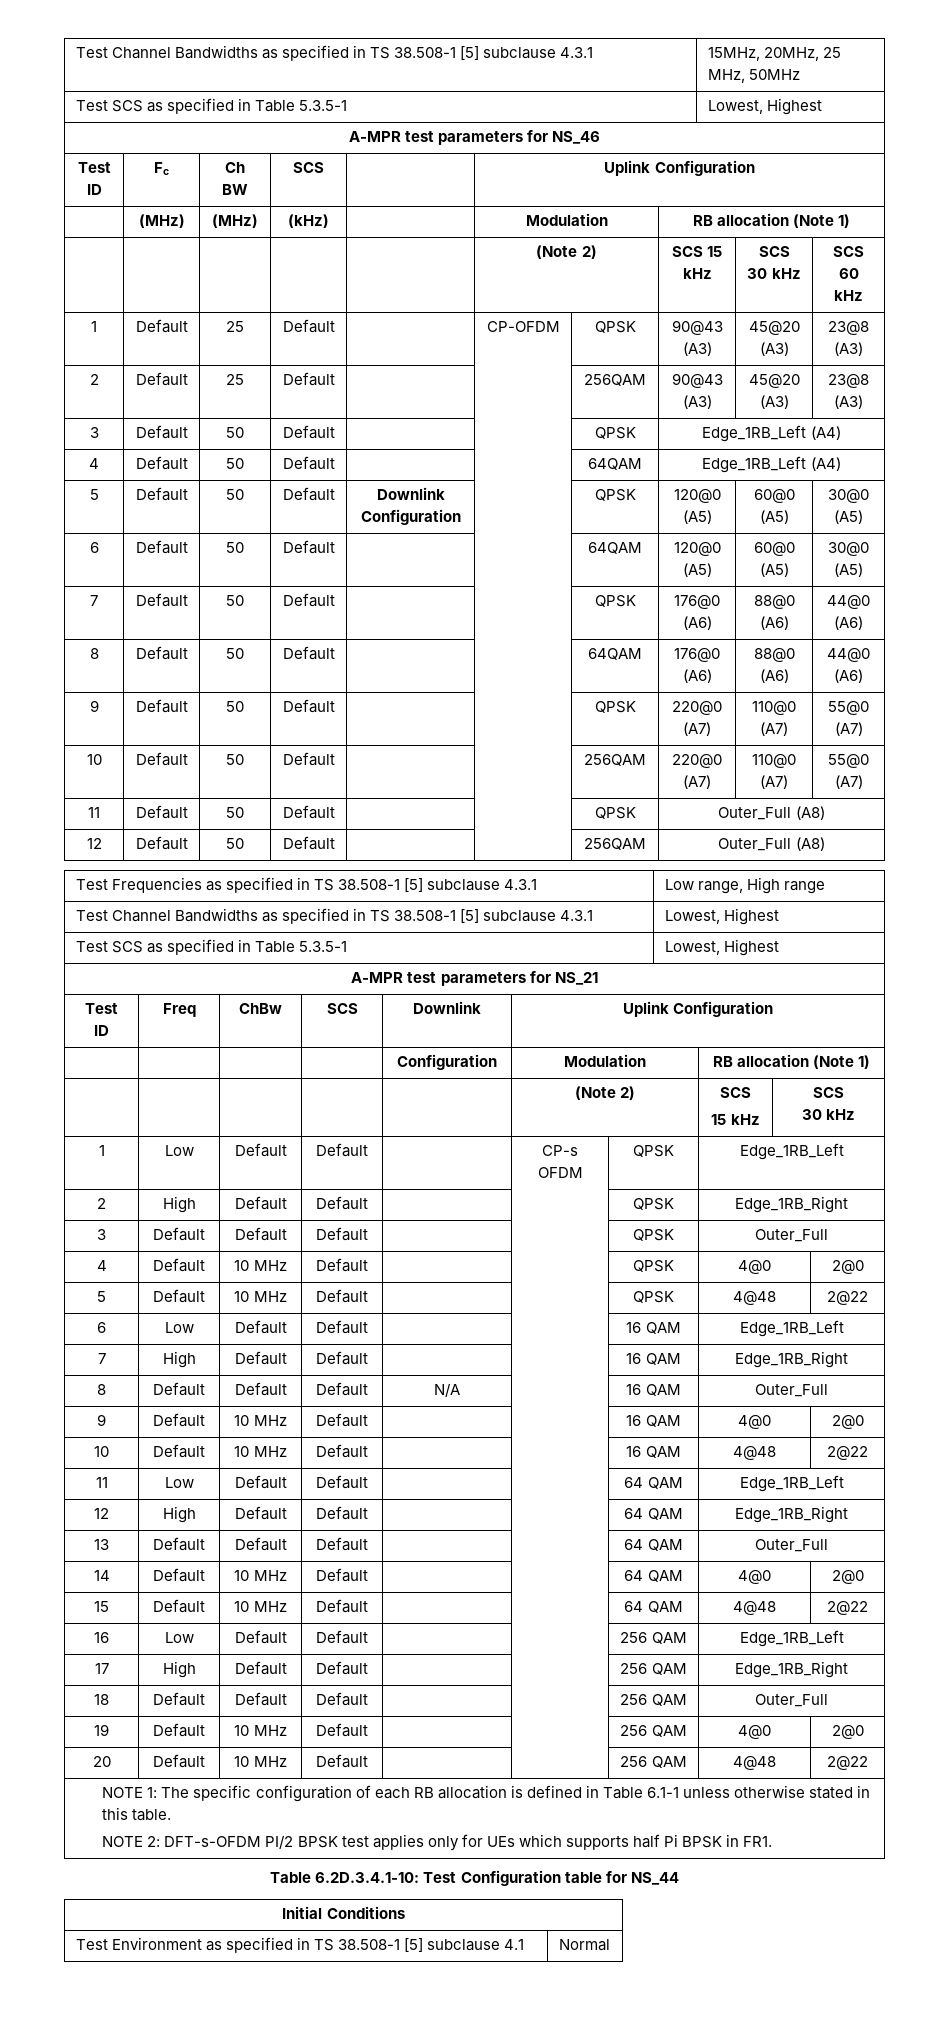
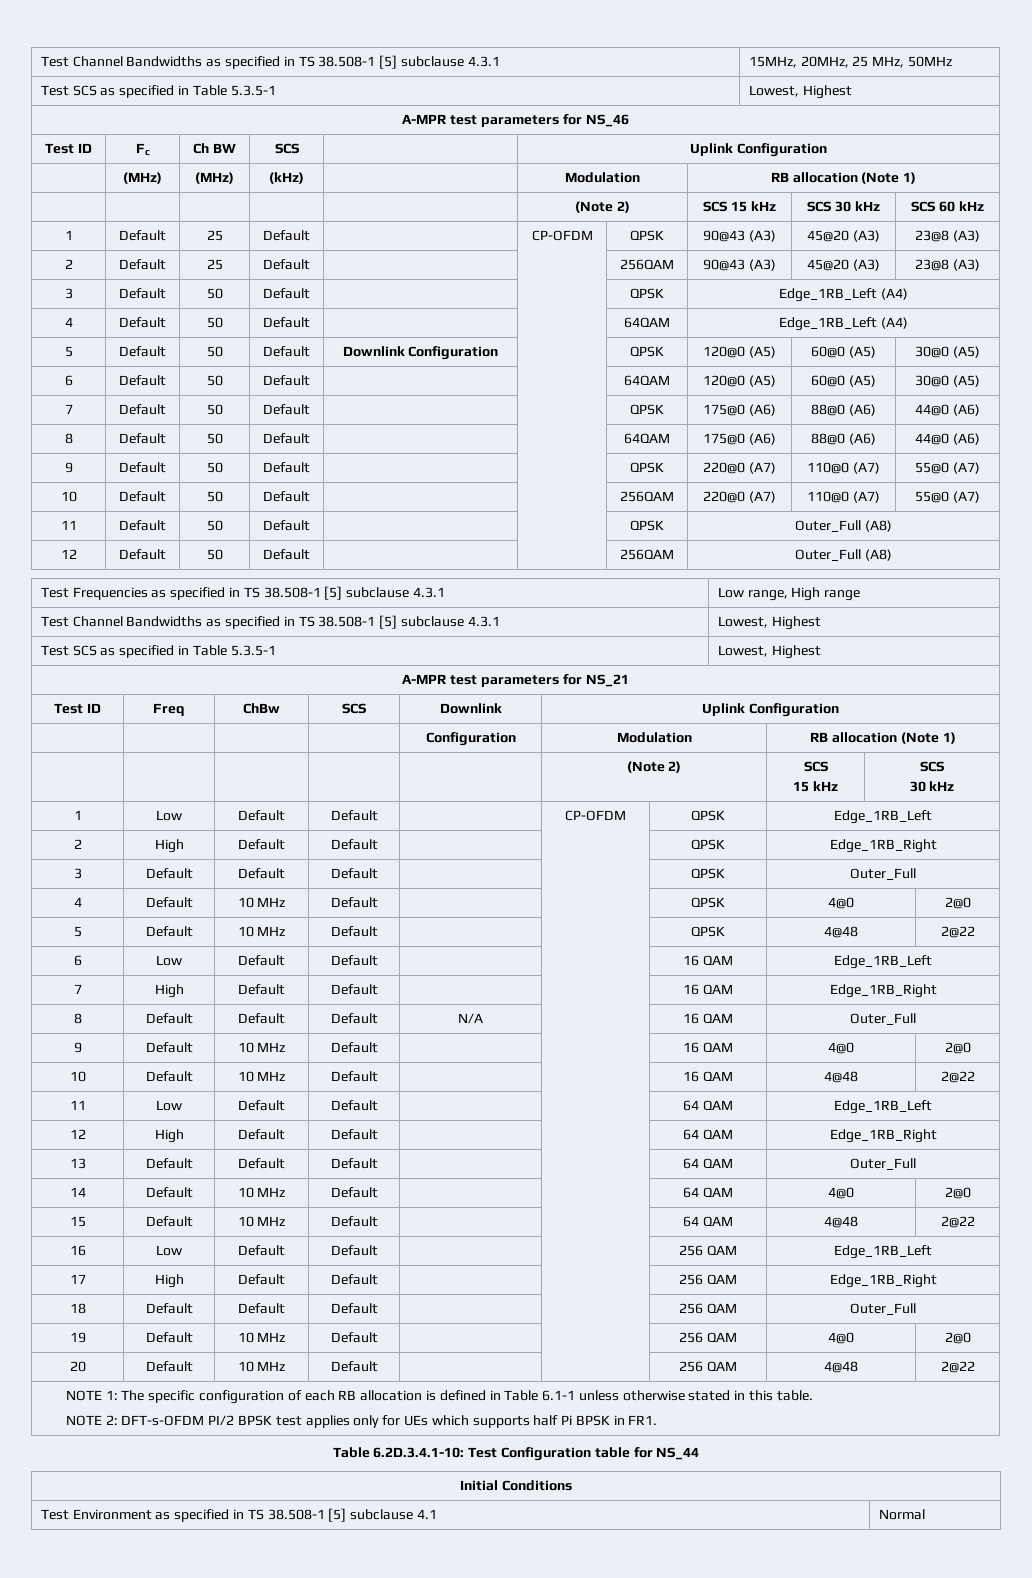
- 7 | Default | 50 | Default | | | QPSK | 176@0 (A6) | 88@0 (A6) | 44@0 (A6)
+ 7 | Default | 50 | Default | | | QPSK | 175@0 (A6) | 88@0 (A6) | 44@0 (A6)
- 8 | Default | 50 | Default | | | 64QAM | 176@0 (A6) | 88@0 (A6) | 44@0 (A6)
+ 8 | Default | 50 | Default | | | 64QAM | 175@0 (A6) | 88@0 (A6) | 44@0 (A6)
- 1 | Low | Default | Default | | CP-s OFDM | QPSK | Edge_1RB_Left
+ 1 | Low | Default | Default | | CP-OFDM | QPSK | Edge_1RB_Left

